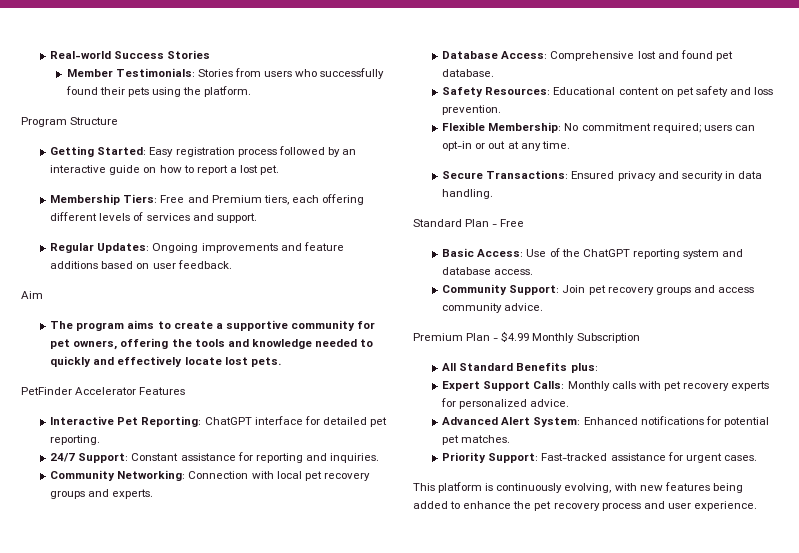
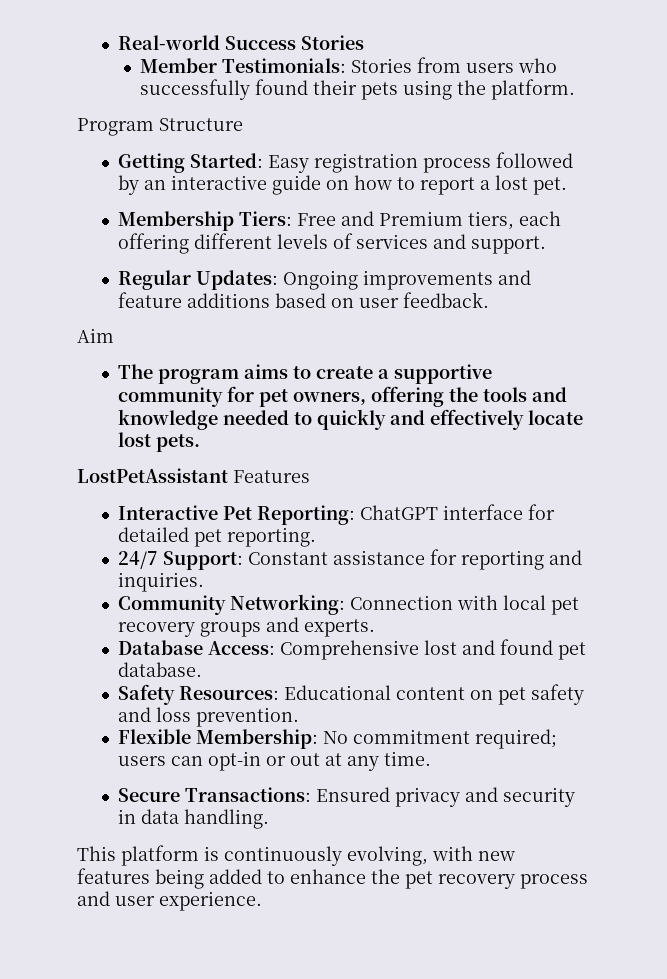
- PetFinder Accelerator Features
+ LostPetAssistant Features
- Standard Plan - Free
- Basic Access: Use of the ChatGPT reporting system and database access.
- Community Support: Join pet recovery groups and access community advice.
- Premium Plan - $4.99 Monthly Subscription
- All Standard Benefits plus:
- Expert Support Calls: Monthly calls with pet recovery experts for personalized advice.
- Advanced Alert System: Enhanced notifications for potential pet matches.
- Priority Support: Fast-tracked assistance for urgent cases.

